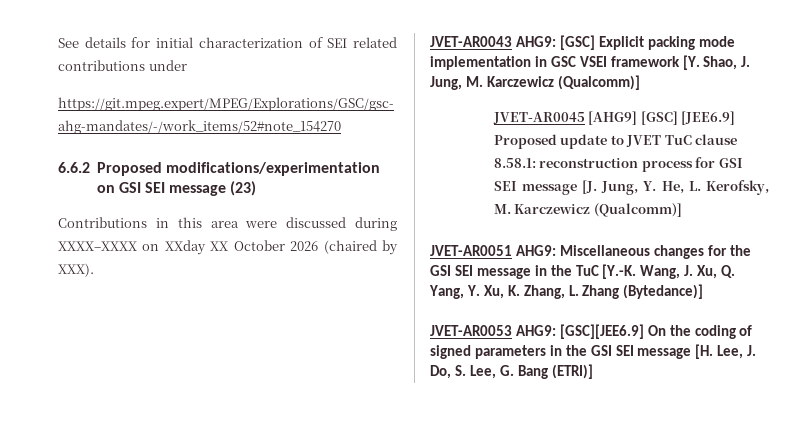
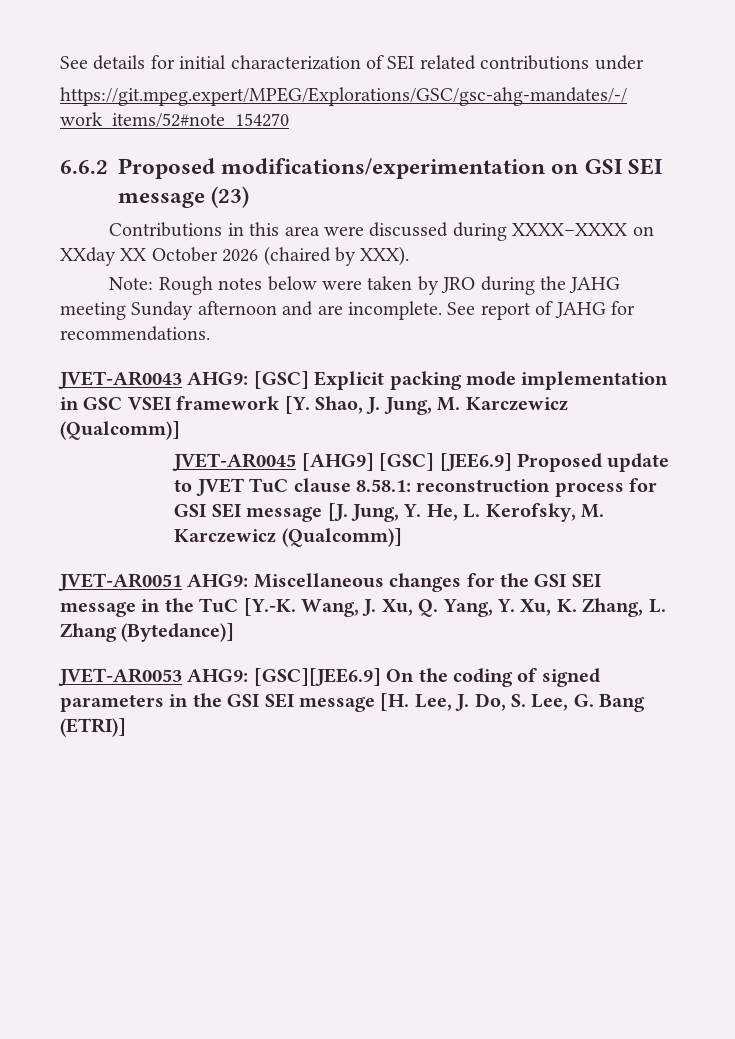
+ Note: Rough notes below were taken by JRO during the JAHG meeting Sunday afternoon and are incomplete. See report of JAHG for recommendations.

